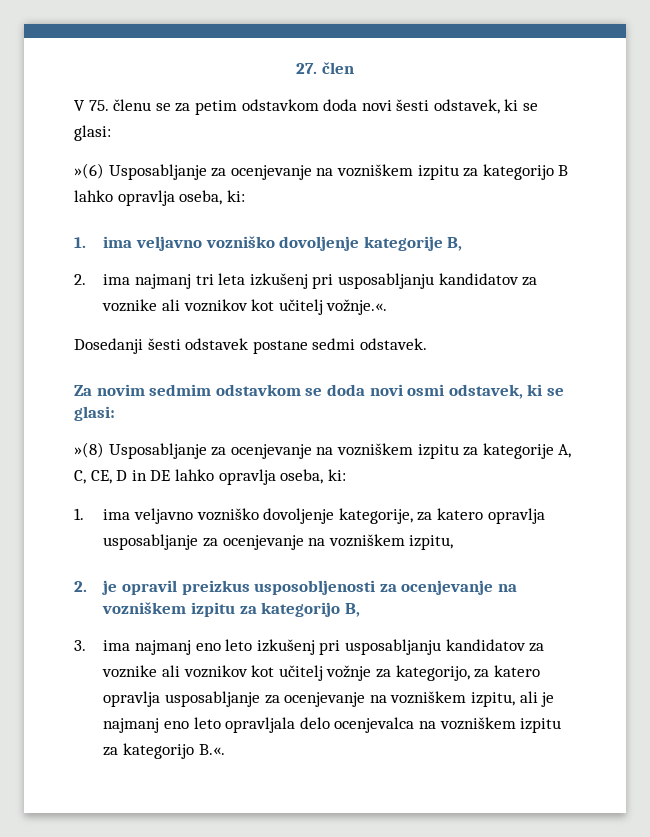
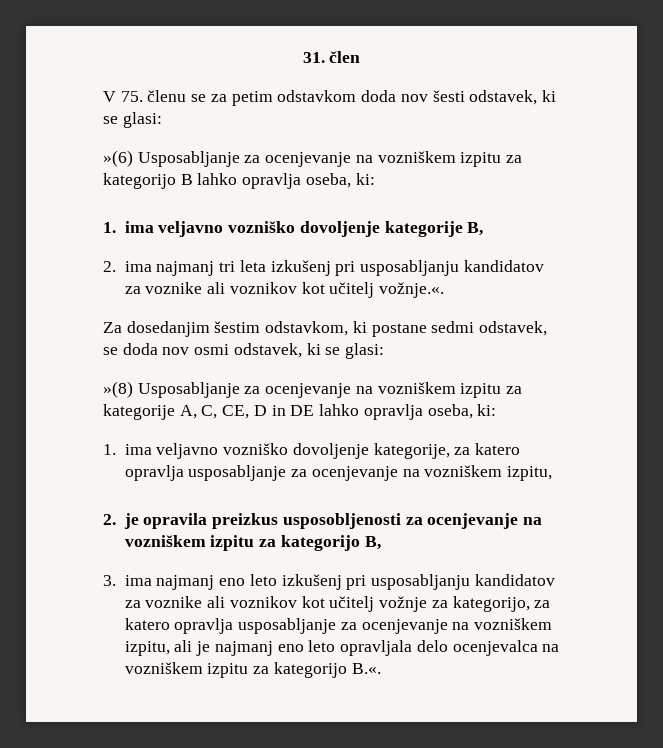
- 27. člen
+ 31. člen
- V 75. členu se za petim odstavkom doda novi šesti odstavek, ki se glasi:
+ V 75. členu se za petim odstavkom doda nov šesti odstavek, ki se glasi:
- Dosedanji šesti odstavek postane sedmi odstavek.
- Za novim sedmim odstavkom se doda novi osmi odstavek, ki se glasi:
+ Za dosedanjim šestim odstavkom, ki postane sedmi odstavek, se doda nov osmi odstavek, ki se glasi:
- 2. je opravil preizkus usposobljenosti za ocenjevanje na vozniškem izpitu za kategorijo B,
+ 2. je opravila preizkus usposobljenosti za ocenjevanje na vozniškem izpitu za kategorijo B,

